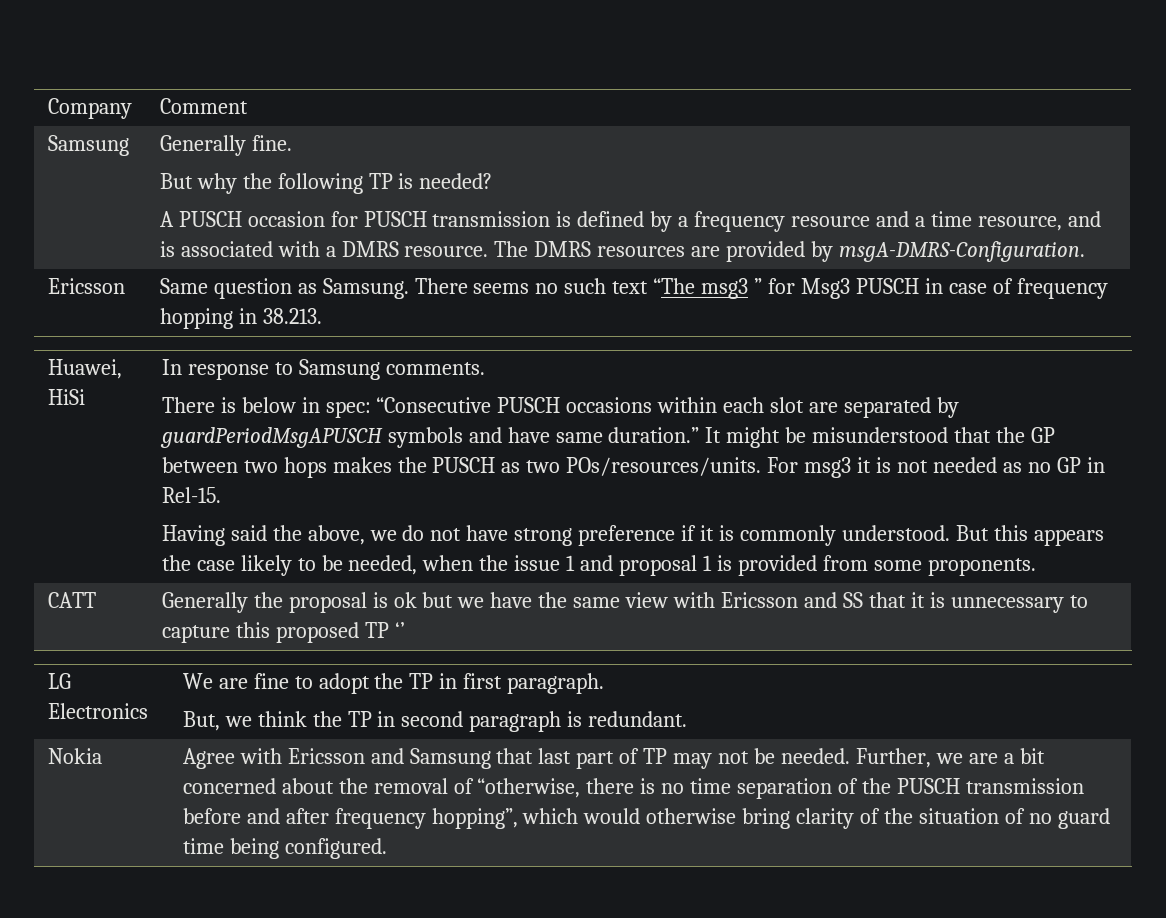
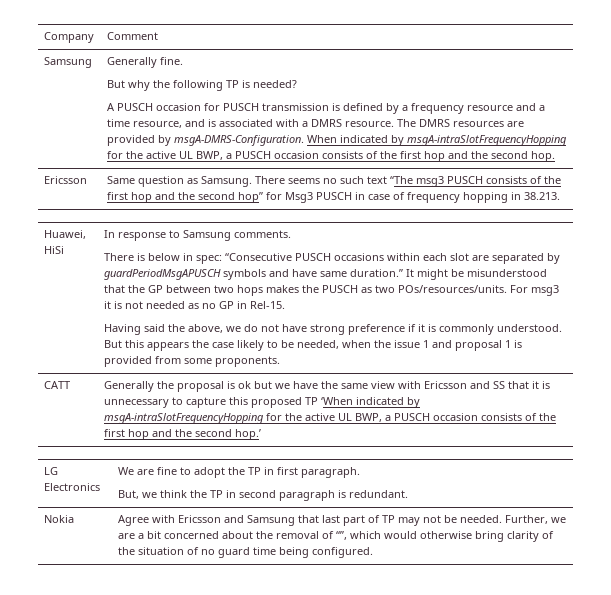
+ When indicated by msgA-intraSlotFrequencyHopping for the active UL BWP, a PUSCH occasion consists of the first hop and the second hop.
- Ericsson | Same question as Samsung. There seems no such text “The msg3 ” for Msg3 PUSCH in case of frequency hopping in 38.213.
+ Ericsson | Same question as Samsung. There seems no such text “The msg3 PUSCH consists of the first hop and the second hop” for Msg3 PUSCH in case of frequency hopping in 38.213.
- Generally the proposal is ok but we have the same view with Ericsson and SS that it is unnecessary to capture this proposed TP ‘’
+ Generally the proposal is ok but we have the same view with Ericsson and SS that it is unnecessary to capture this proposed TP ‘When indicated by msgA-intraSlotFrequencyHopping for the active UL BWP, a PUSCH occasion consists of the first hop and the second hop.’
- Further, we are a bit concerned about the removal of “otherwise, there is no time separation of the PUSCH transmission before and after frequency hopping”, which would otherwise bring clarity of the situation of no guard time being configured.
+ Further, we are a bit concerned about the removal of “”, which would otherwise bring clarity of the situation of no guard time being configured.

